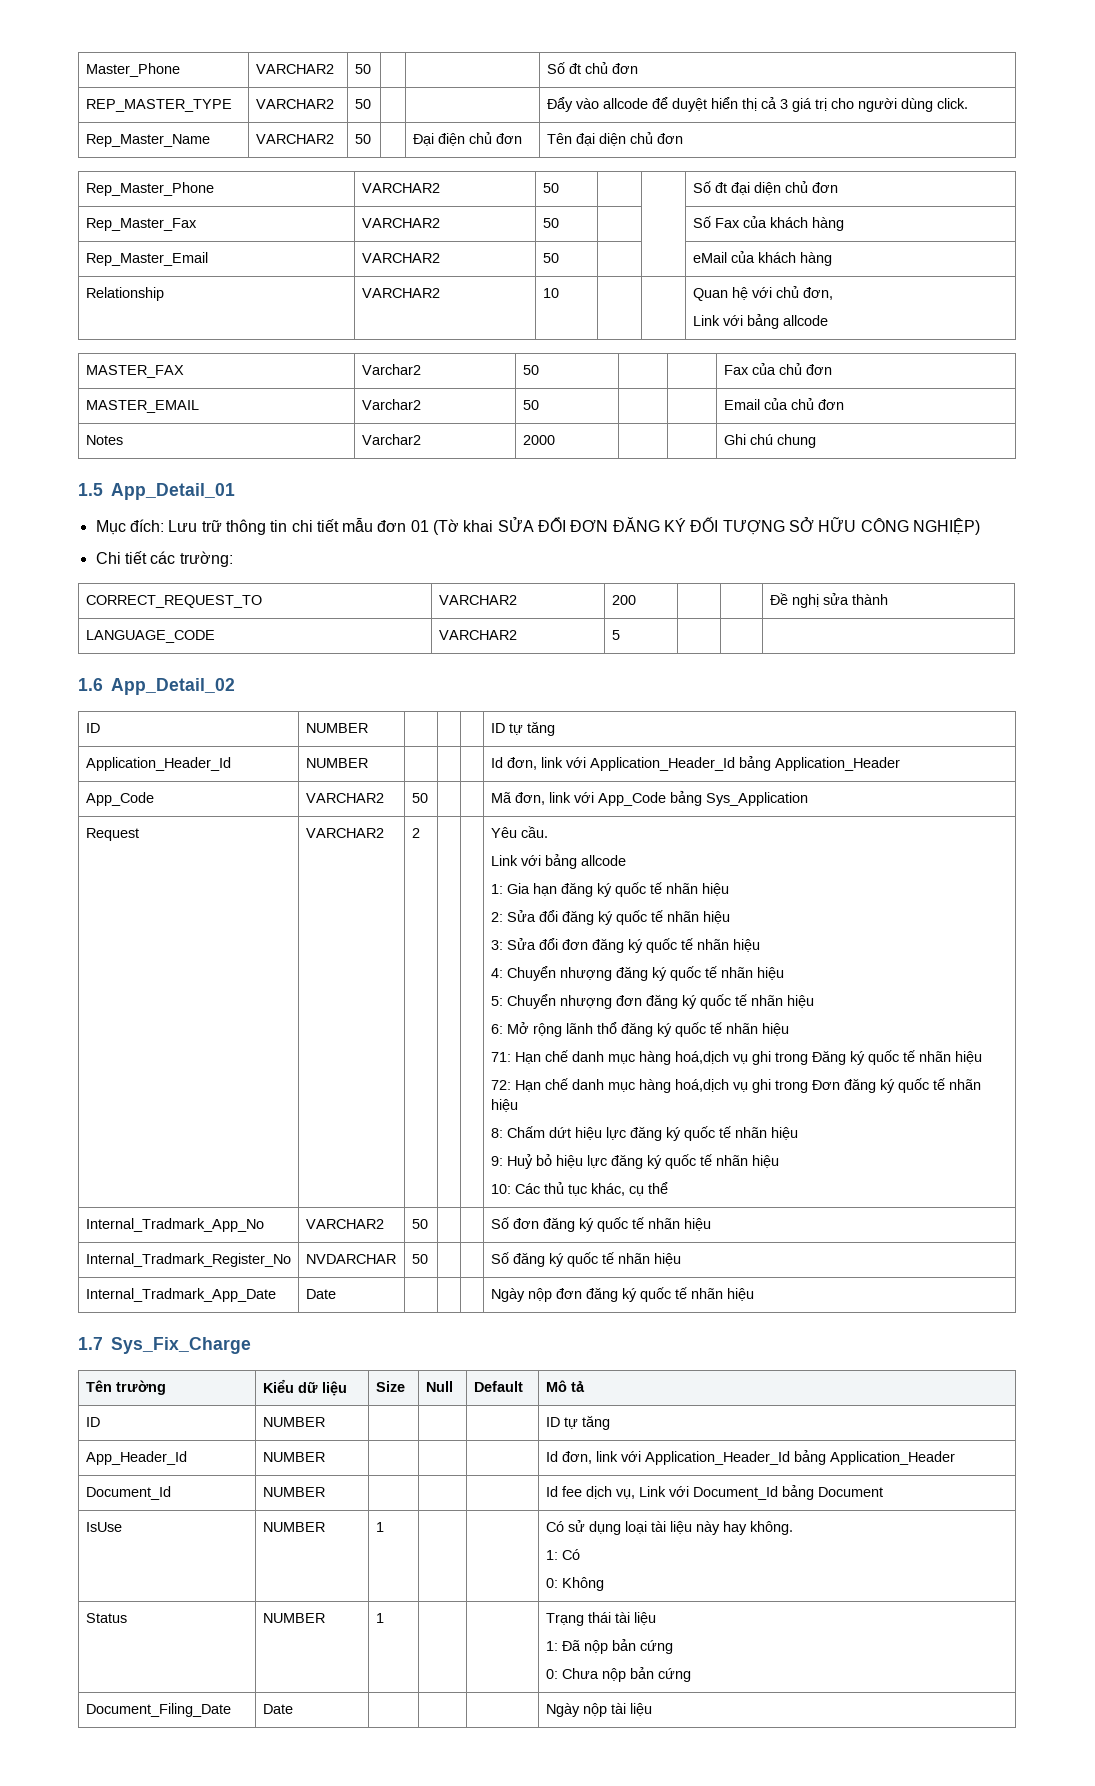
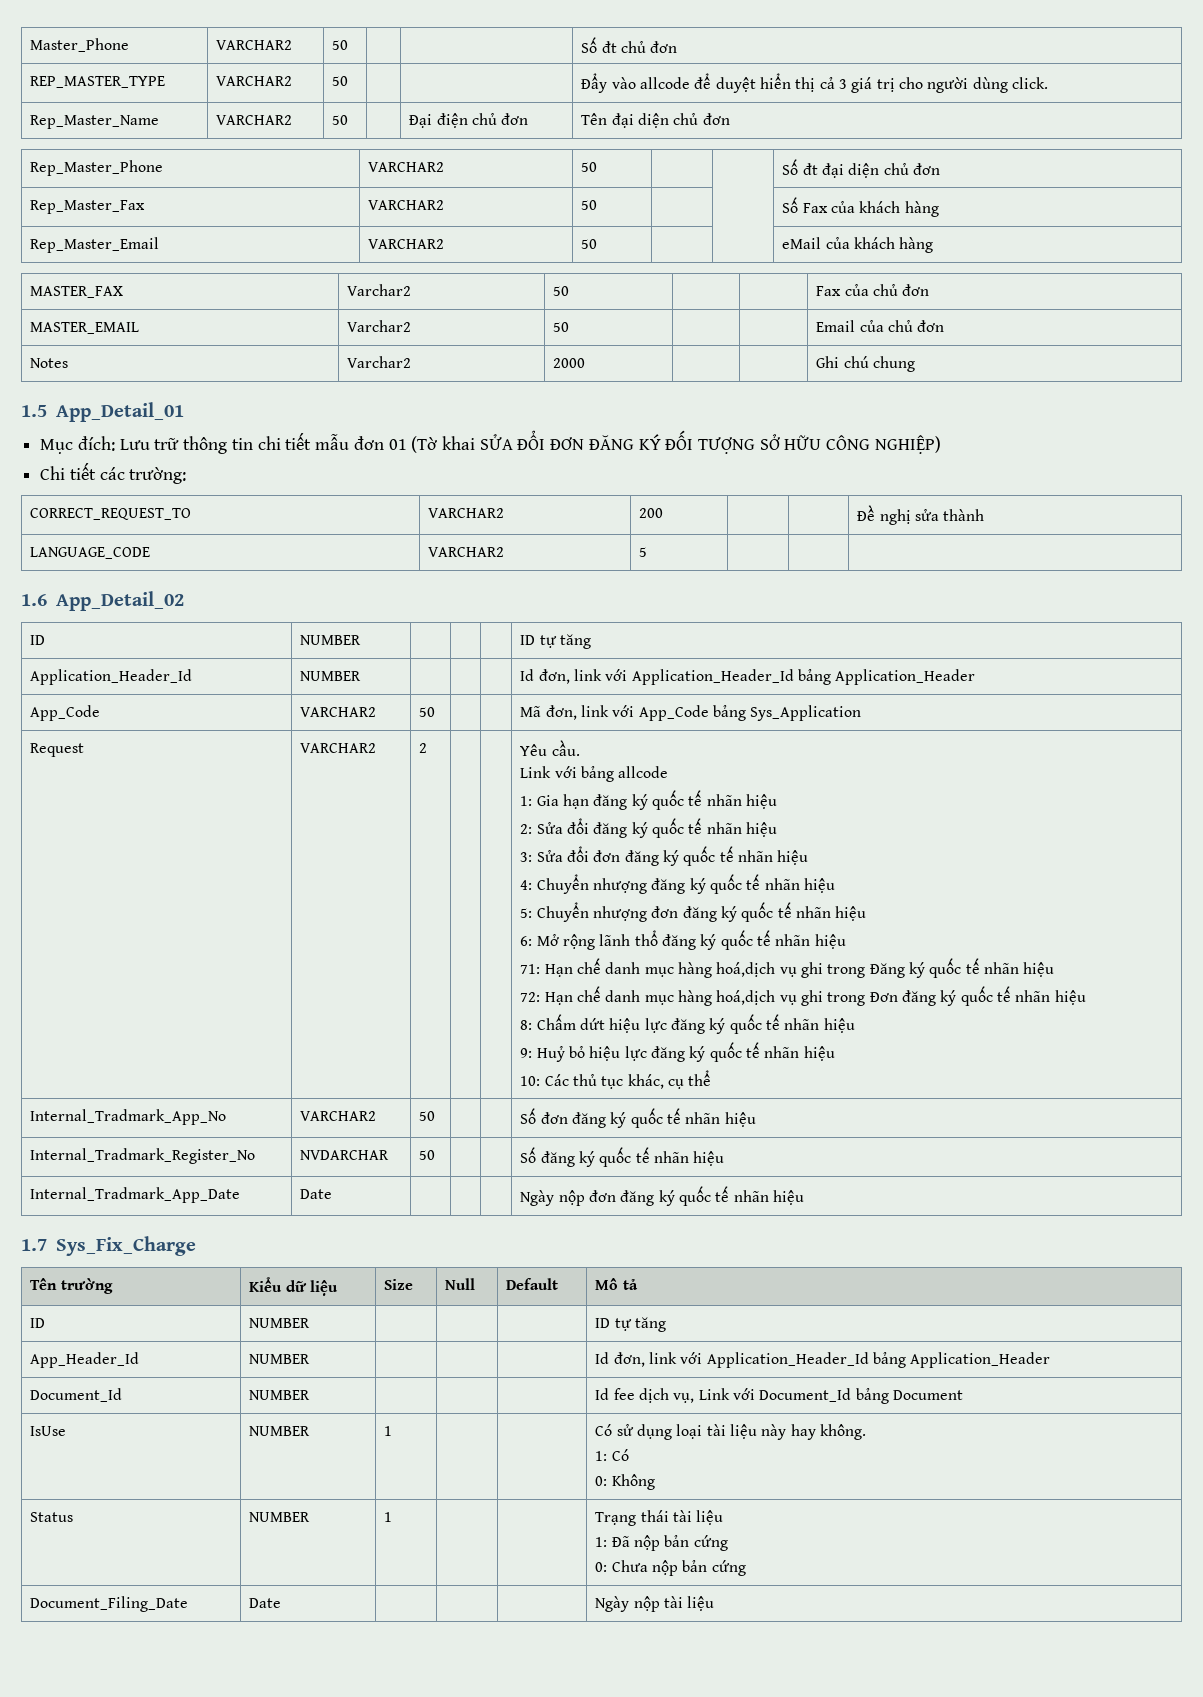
- Relationship | VARCHAR2 | 10 | | | Quan hệ với chủ đơn,
- Link với bảng allcode

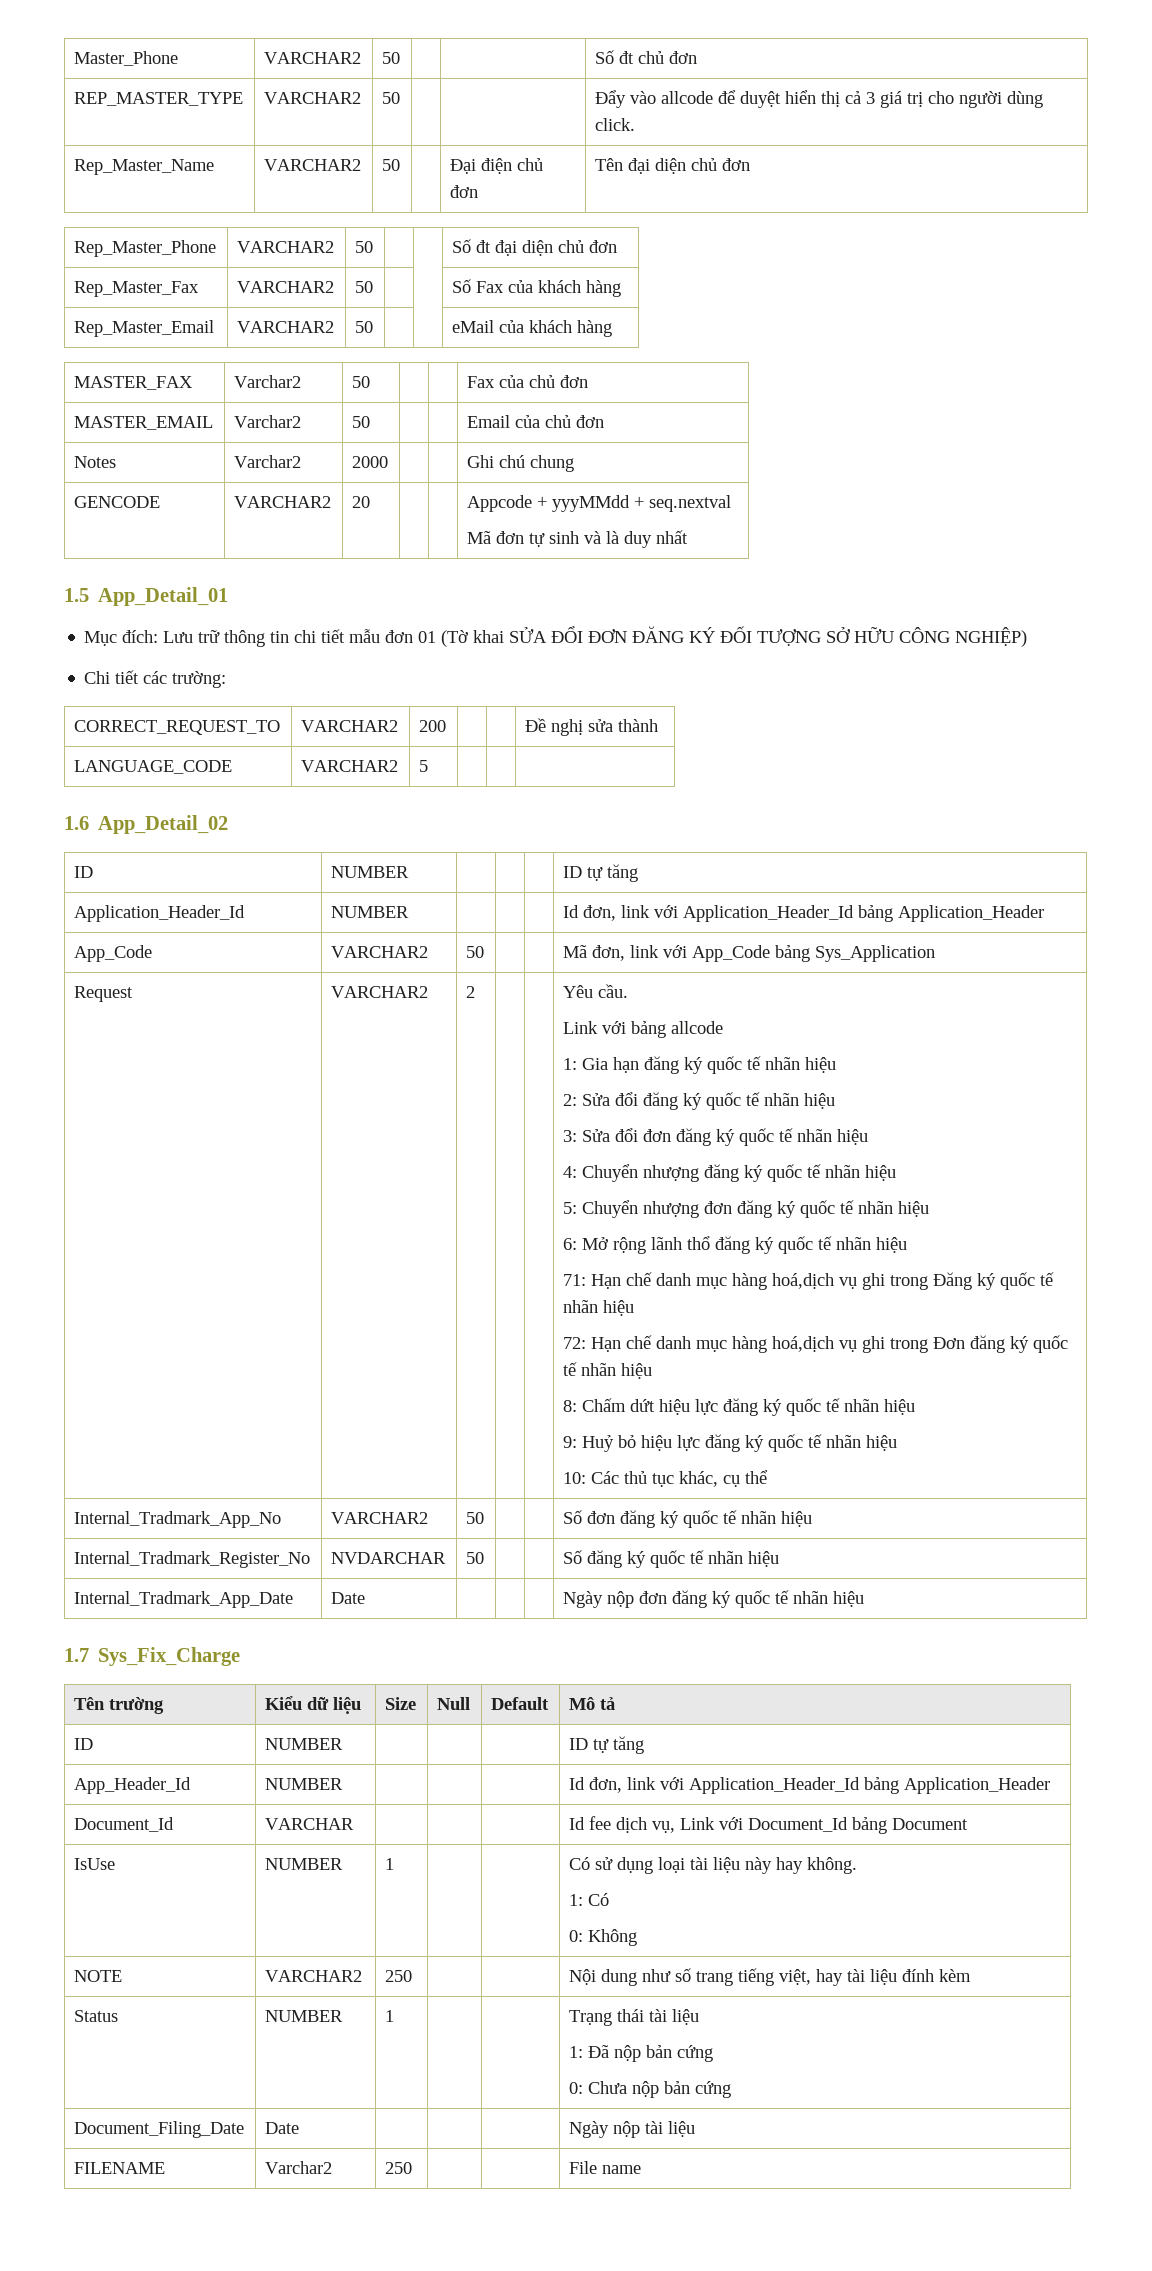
+ GENCODE | VARCHAR2 | 20 | | | Appcode + yyyMMdd + seq.nextval
+ Mã đơn tự sinh và là duy nhất
- Document_Id | NUMBER | | | | Id fee dịch vụ, Link với Document_Id bảng Document
+ Document_Id | VARCHAR | | | | Id fee dịch vụ, Link với Document_Id bảng Document
+ NOTE | VARCHAR2 | 250 | | | Nội dung như số trang tiếng việt, hay tài liệu đính kèm
+ FILENAME | Varchar2 | 250 | | | File name

